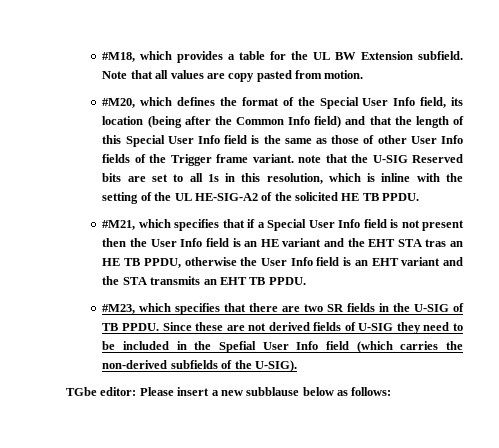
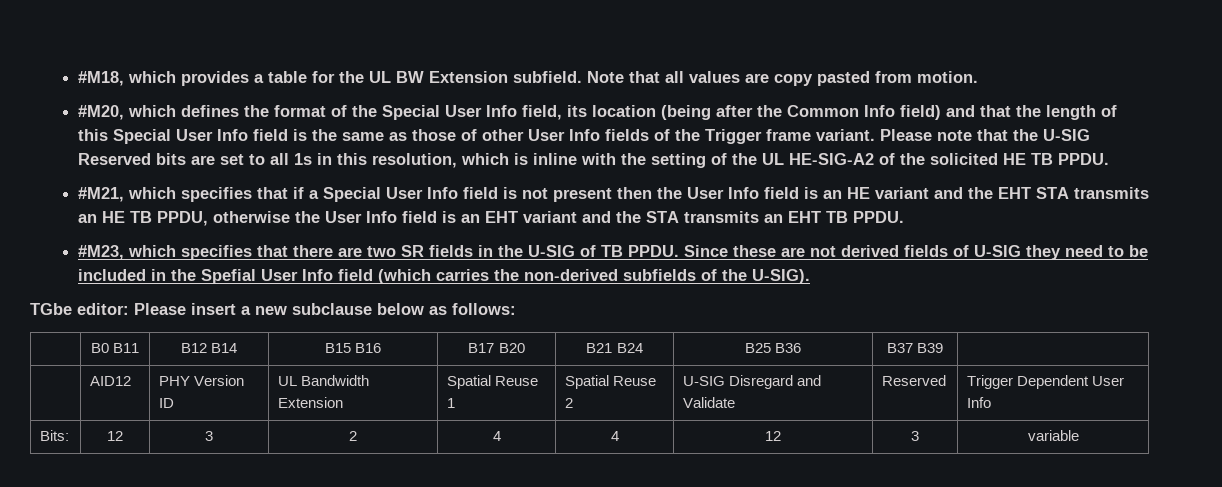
- #M20, which defines the format of the Special User Info field, its location (being after the Common Info field) and that the length of this Special User Info field is the same as those of other User Info fields of the Trigger frame variant. note that the U-SIG Reserved bits are set to all 1s in this resolution, which is inline with the setting of the UL HE-SIG-A2 of the solicited HE TB PPDU.
+ #M20, which defines the format of the Special User Info field, its location (being after the Common Info field) and that the length of this Special User Info field is the same as those of other User Info fields of the Trigger frame variant. Please note that the U-SIG Reserved bits are set to all 1s in this resolution, which is inline with the setting of the UL HE-SIG-A2 of the solicited HE TB PPDU.
- #M21, which specifies that if a Special User Info field is not present then the User Info field is an HE variant and the EHT STA tras an HE TB PPDU, otherwise the User Info field is an EHT variant and the STA transmits an EHT TB PPDU.
+ #M21, which specifies that if a Special User Info field is not present then the User Info field is an HE variant and the EHT STA transmits an HE TB PPDU, otherwise the User Info field is an EHT variant and the STA transmits an EHT TB PPDU.
- TGbe editor: Please insert a new subblause below as follows:
+ TGbe editor: Please insert a new subclause below as follows:
+ | B0 B11 | B12 B14 | B15 B16 | B17 B20 | B21 B24 | B25 B36 | B37 B39 |
+ | AID12 | PHY Version ID | UL Bandwidth Extension | Spatial Reuse 1 | Spatial Reuse 2 | U-SIG Disregard and Validate | Reserved | Trigger Dependent User Info
+ Bits: | 12 | 3 | 2 | 4 | 4 | 12 | 3 | variable

